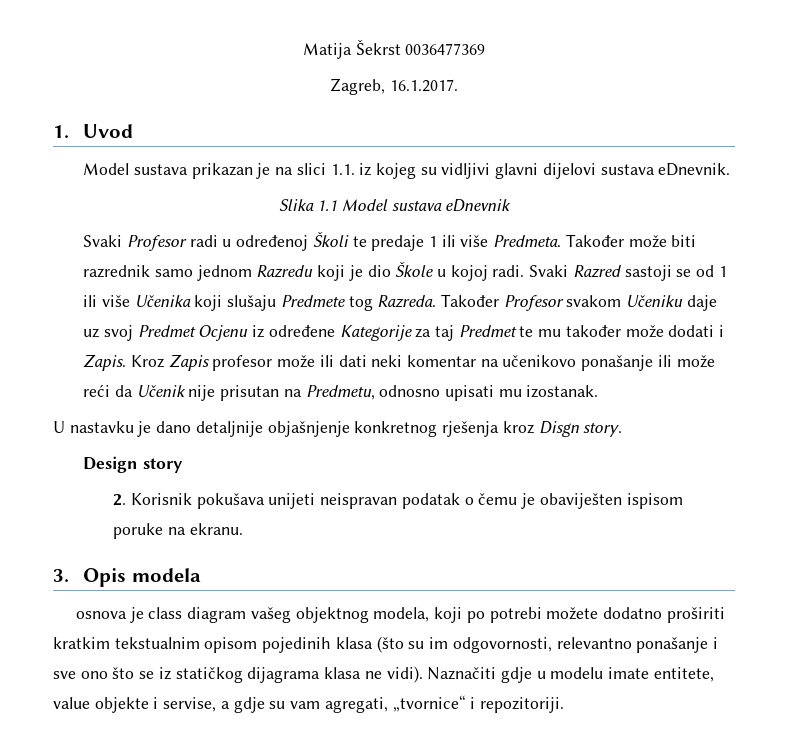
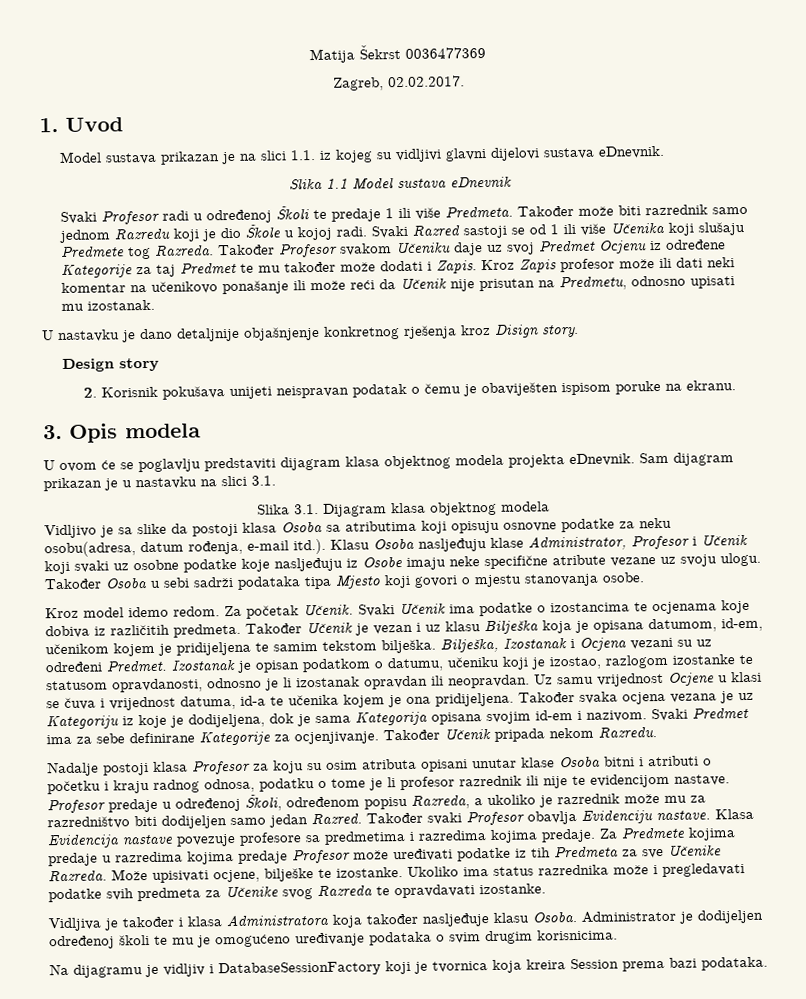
- Zagreb, 16.1.2017.
+ Zagreb, 02.02.2017.
- U nastavku je dano detaljnije objašnjenje konkretnog rješenja kroz Disgn story.
+ U nastavku je dano detaljnije objašnjenje konkretnog rješenja kroz Disign story.
- osnova je class diagram vašeg objektnog modela, koji po potrebi možete dodatno proširiti kratkim tekstualnim opisom pojedinih klasa (što su im odgovornosti, relevantno ponašanje i sve ono što se iz statičkog dijagrama klasa ne vidi). Naznačiti gdje u modelu imate entitete, value objekte i servise, a gdje su vam agregati, „tvornice“ i repozitoriji.
+ U ovom će se poglavlju predstaviti dijagram klasa objektnog modela projekta eDnevnik. Sam dijagram prikazan je u nastavku na slici 3.1.
+ Slika 3.1. Dijagram klasa objektnog modela
+ Vidljivo je sa slike da postoji klasa Osoba sa atributima koji opisuju osnovne podatke za neku osobu(adresa, datum rođenja, e-mail itd.). Klasu Osoba nasljeđuju klase Administrator, Profesor i Učenik koji svaki uz osobne podatke koje nasljeđuju iz Osobe imaju neke specifične atribute vezane uz svoju ulogu. Također Osoba u sebi sadrži podataka tipa Mjesto koji govori o mjestu stanovanja osobe.
+ Kroz model idemo redom. Za početak Učenik. Svaki Učenik ima podatke o izostancima te ocjenama koje dobiva iz različitih predmeta. Također Učenik je vezan i uz klasu Bilješka koja je opisana datumom, id-em, učenikom kojem je pridijeljena te samim tekstom bilješka. Bilješka, Izostanak i Ocjena vezani su uz određeni Predmet. Izostanak je opisan podatkom o datumu, učeniku koji je izostao, razlogom izostanke te statusom opravdanosti, odnosno je li izostanak opravdan ili neopravdan. Uz samu vrijednost Ocjene u klasi se čuva i vrijednost datuma, id-a te učenika kojem je ona pridijeljena. Također svaka ocjena vezana je uz Kategoriju iz koje je dodijeljena, dok je sama Kategorija opisana svojim id-em i nazivom. Svaki Predmet ima za sebe definirane Kategorije za ocjenjivanje. Također Učenik pripada nekom Razredu.
+ Nadalje postoji klasa Profesor za koju su osim atributa opisani unutar klase Osoba bitni i atributi o početku i kraju radnog odnosa, podatku o tome je li profesor razrednik ili nije te evidencijom nastave. Profesor predaje u određenoj Školi, određenom popisu Razreda, a ukoliko je razrednik može mu za razredništvo biti dodijeljen samo jedan Razred. Također svaki Profesor obavlja Evidenciju nastave. Klasa Evidencija nastave povezuje profesore sa predmetima i razredima kojima predaje. Za Predmete kojima predaje u razredima kojima predaje Profesor može uređivati podatke iz tih Predmeta za sve Učenike Razreda. Može upisivati ocjene, bilješke te izostanke. Ukoliko ima status razrednika može i pregledavati podatke svih predmeta za Učenike svog Razreda te opravdavati izostanke.
+ Vidljiva je također i klasa Administratora koja također nasljeđuje klasu Osoba. Administrator je dodijeljen određenoj školi te mu je omogućeno uređivanje podataka o svim drugim korisnicima.
+ Na dijagramu je vidljiv i DatabaseSessionFactory koji je tvornica koja kreira Session prema bazi podataka.

